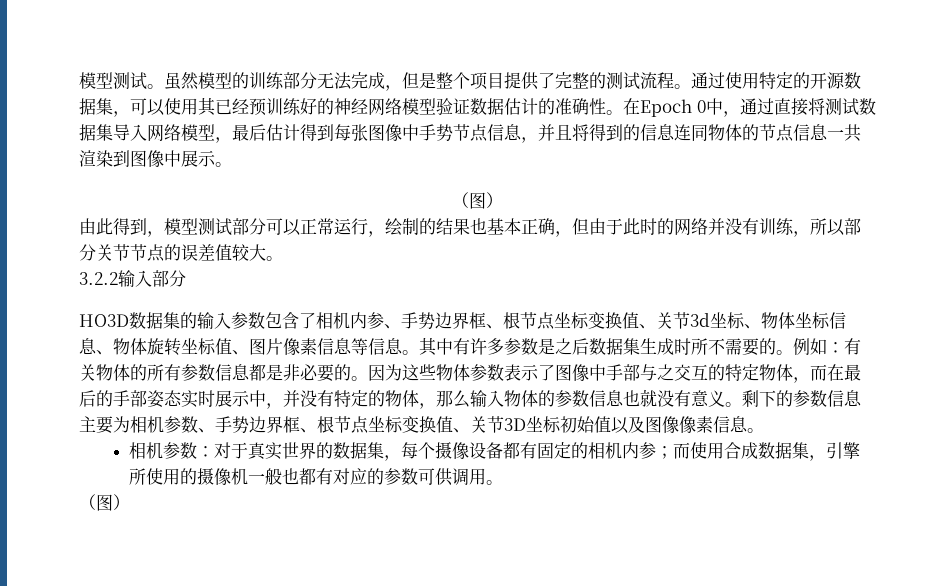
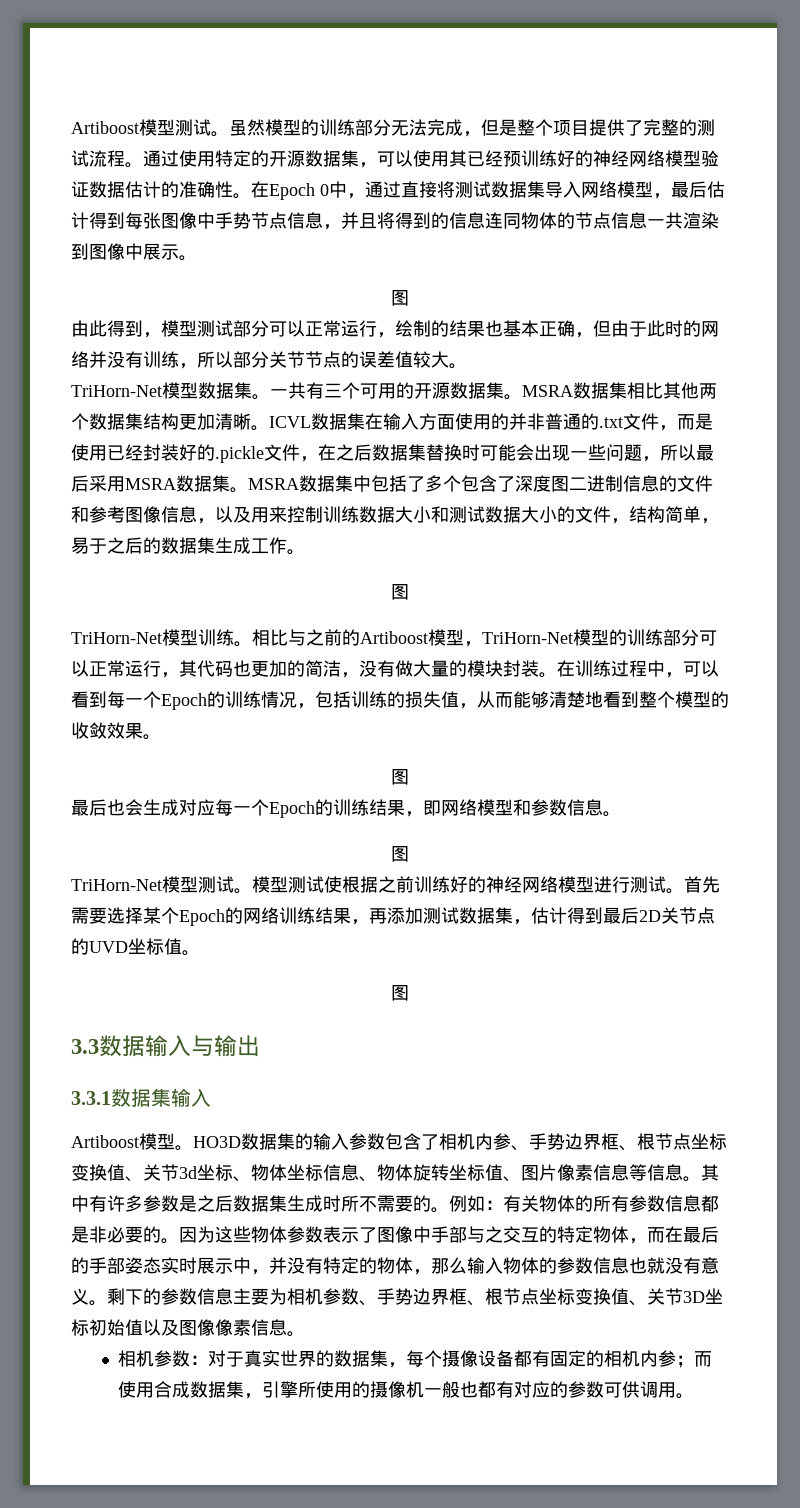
- 模型测试。
+ Artiboost模型测试。
  在Epoch 0中，通过直接将测试数据集导入网络模型，最后估计得到每张图像中手势节点信息，并且将得到的信息连同物体的节点信息一共渲染到图像中展示。
- （图）
+ 图
- 3.2.2输入部分
- HO3D数据集的输入参数包含了相机内参、手势边界框、根节点坐标变换值、关节3d坐标、物体坐标信息、物体旋转坐标值、图片像素信息等信息。
+ TriHorn-Net模型数据集。一共有三个可用的开源数据集。MSRA数据集相比其他两个数据集结构更加清晰。ICVL数据集在输入方面使用的并非普通的.txt文件，而是使用已经封装好的.pickle文件，在之后数据集替换时可能会出现一些问题，所以最后采用MSRA数据集。MSRA数据集中包括了多个包含了深度图二进制信息的文件和参考图像信息，以及用来控制训练数据大小和测试数据大小的文件，结构简单，易于之后的数据集生成工作。
+ 图
+ TriHorn-Net模型训练。相比与之前的Artiboost模型，TriHorn-Net模型的训练部分可以正常运行，其代码也更加的简洁，没有做大量的模块封装。在训练过程中，可以看到每一个Epoch的训练情况，包括训练的损失值，从而能够清楚地看到整个模型的收敛效果。
+ 图
+ 最后也会生成对应每一个Epoch的训练结果，即网络模型和参数信息。
+ 图
+ TriHorn-Net模型测试。模型测试使根据之前训练好的神经网络模型进行测试。首先需要选择某个Epoch的网络训练结果，再添加测试数据集，估计得到最后2D关节点的UVD坐标值。
+ 图
+ 3.3数据输入与输出
+ 3.3.1数据集输入
+ Artiboost模型。HO3D数据集的输入参数包含了相机内参、手势边界框、根节点坐标变换值、关节3d坐标、物体坐标信息、物体旋转坐标值、图片像素信息等信息。
  相机参数：对于真实世界的数据集，每个摄像设备都有固定的相机内参；而使用合成数据集，引擎所使用的摄像机一般也都有对应的参数可供调用。
- （图）

